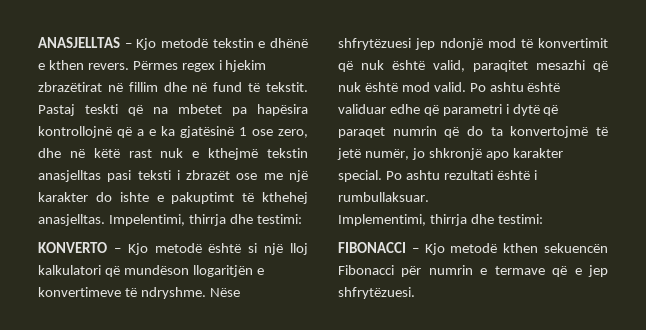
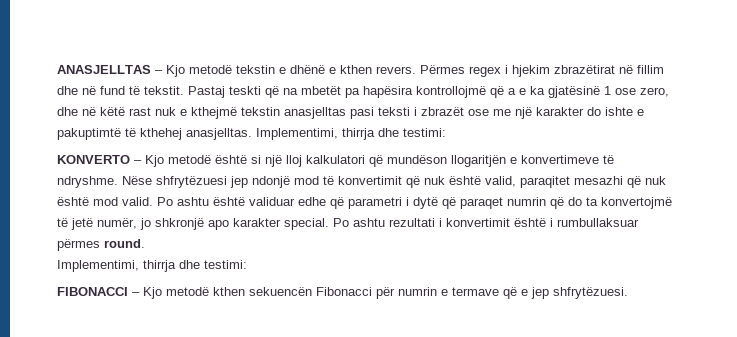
- Pastaj teskti që na mbetet pa hapësira kontrollojnë që a e ka gjatësinë 1 ose zero, dhe në këtë rast nuk e kthejmë tekstin anasjelltas pasi teksti i zbrazët ose me një karakter do ishte e pakuptimt të kthehej anasjelltas. Impelentimi, thirrja dhe testimi:
+ Pastaj teskti që na mbetët pa hapësira kontrollojmë që a e ka gjatësinë 1 ose zero, dhe në këtë rast nuk e kthejmë tekstin anasjelltas pasi teksti i zbrazët ose me një karakter do ishte e pakuptimtë të kthehej anasjelltas. Implementimi, thirrja dhe testimi:
- Po ashtu rezultati është i rumbullaksuar.
+ Po ashtu rezultati i konvertimit është i rumbullaksuar përmes round.

